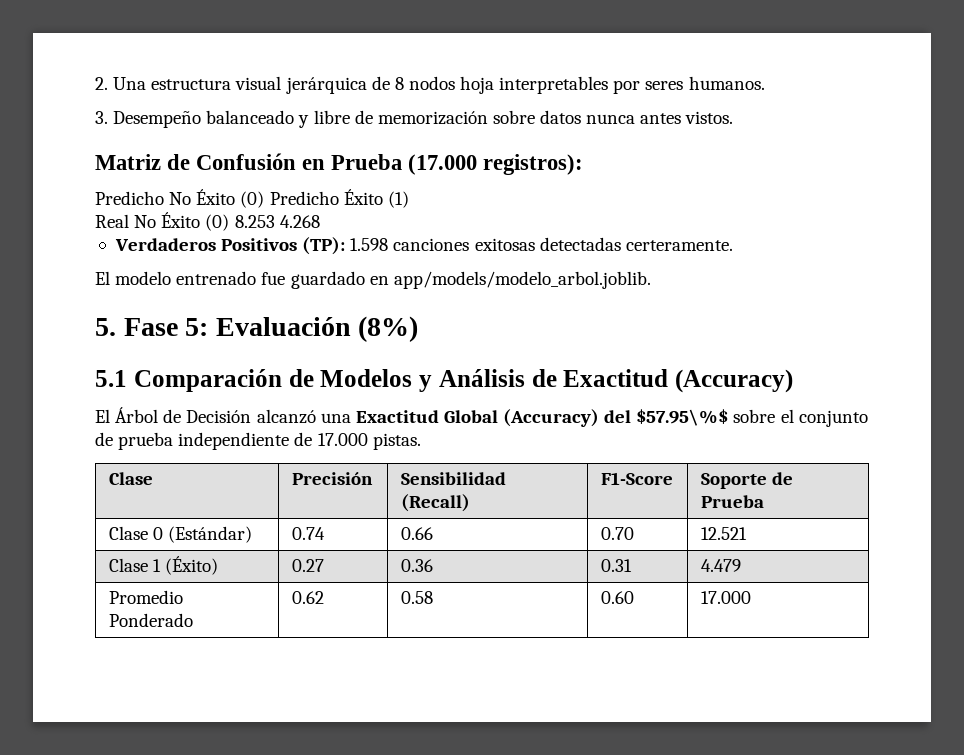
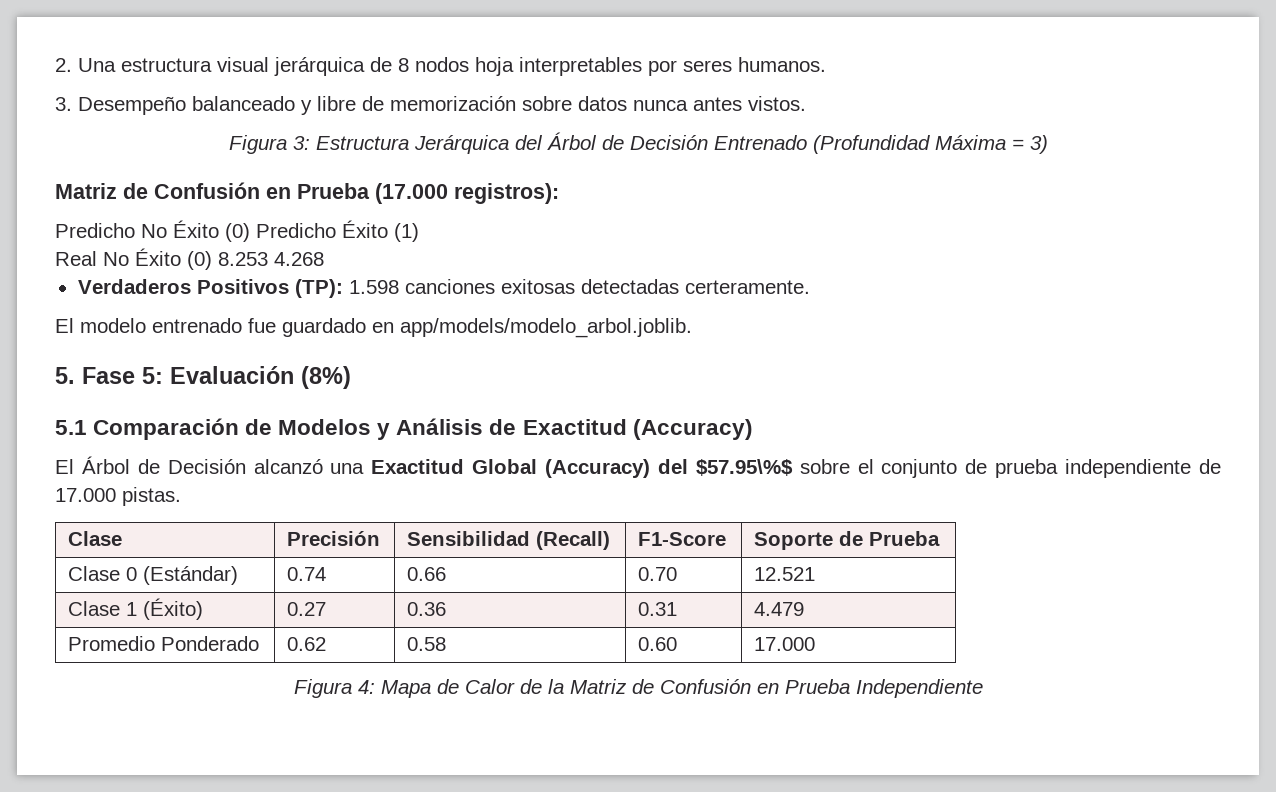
+ Figura 3: Estructura Jerárquica del Árbol de Decisión Entrenado (Profundidad Máxima = 3)
+ Figura 4: Mapa de Calor de la Matriz de Confusión en Prueba Independiente

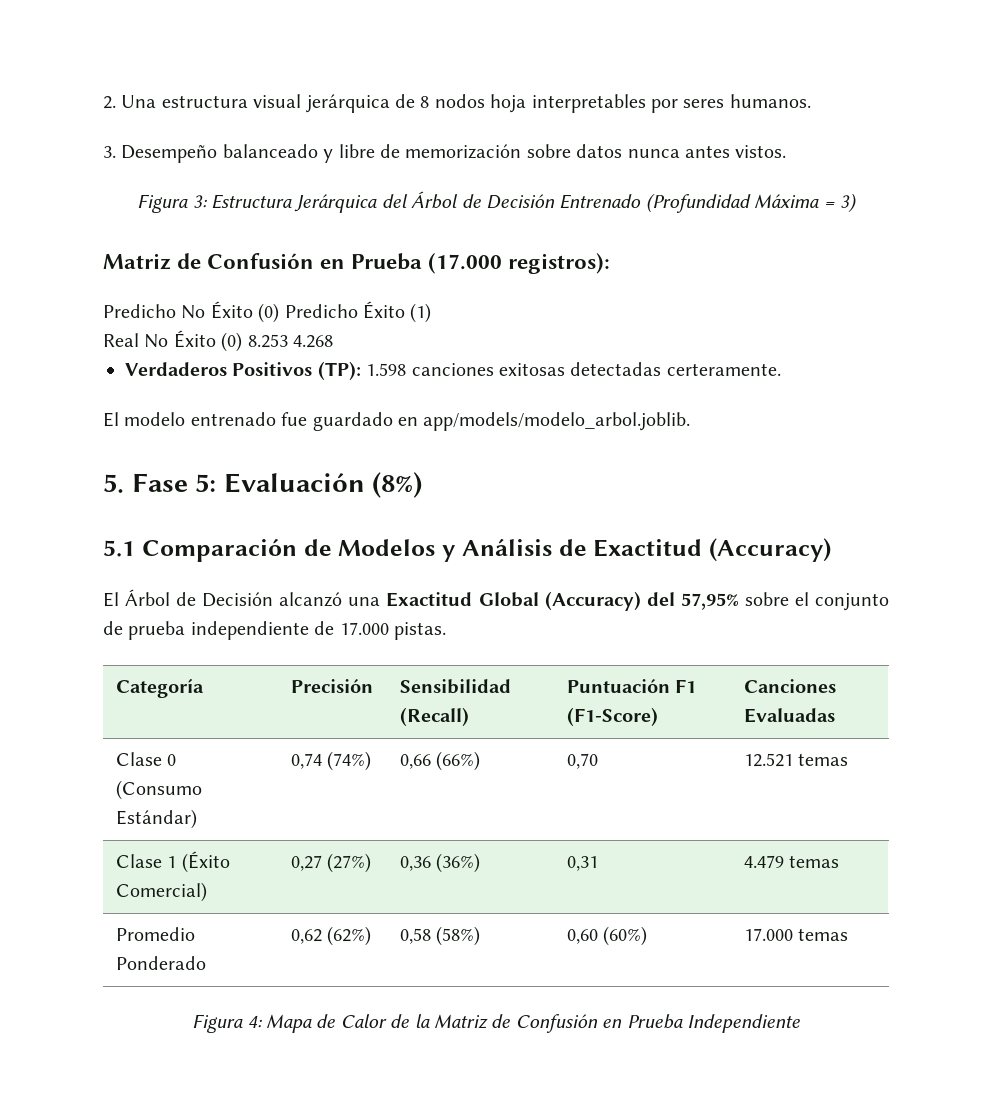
- El Árbol de Decisión alcanzó una Exactitud Global (Accuracy) del $57.95\%$ sobre el conjunto de prueba independiente de 17.000 pistas.
+ El Árbol de Decisión alcanzó una Exactitud Global (Accuracy) del 57,95% sobre el conjunto de prueba independiente de 17.000 pistas.
- Clase | Precisión | Sensibilidad (Recall) | F1-Score | Soporte de Prueba
- Clase 0 (Estándar) | 0.74 | 0.66 | 0.70 | 12.521
- Clase 1 (Éxito) | 0.27 | 0.36 | 0.31 | 4.479
+ Categoría | Precisión | Sensibilidad (Recall) | Puntuación F1 (F1-Score) | Canciones Evaluadas
+ Clase 0 (Consumo Estándar) | 0,74 (74%) | 0,66 (66%) | 0,70 | 12.521 temas
+ Clase 1 (Éxito Comercial) | 0,27 (27%) | 0,36 (36%) | 0,31 | 4.479 temas
- Promedio Ponderado | 0.62 | 0.58 | 0.60 | 17.000
+ Promedio Ponderado | 0,62 (62%) | 0,58 (58%) | 0,60 (60%) | 17.000 temas

